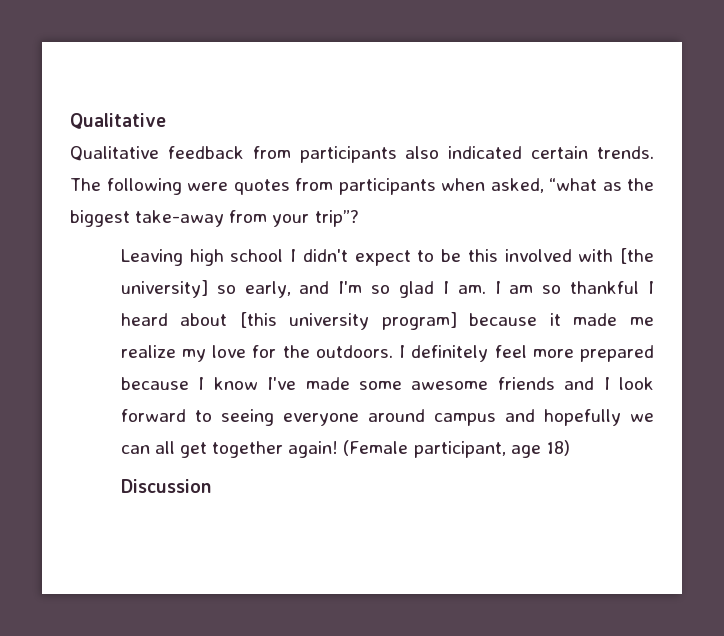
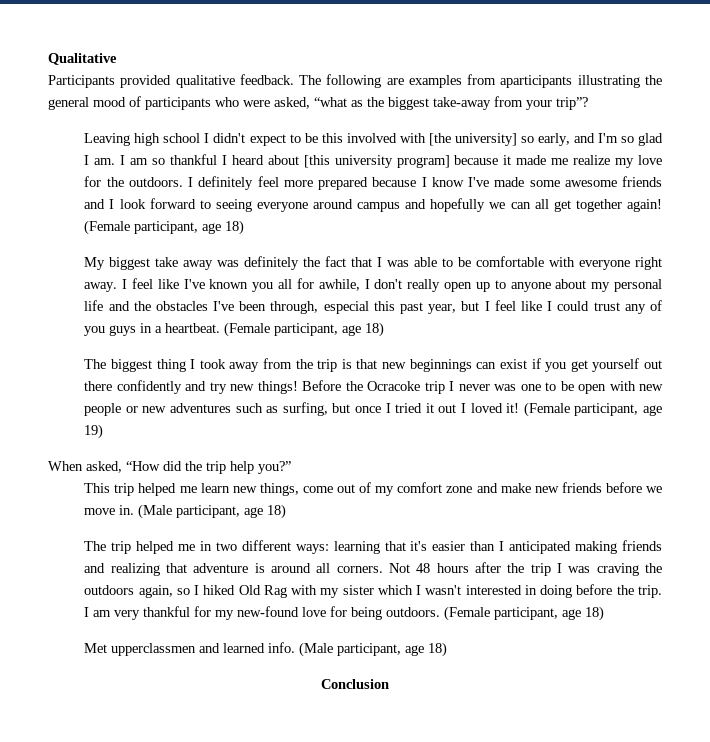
- Qualitative feedback from participants also indicated certain trends. The following were quotes from participants when asked, “what as the biggest take-away from your trip”?
+ Participants provided qualitative feedback. The following are examples from aparticipants illustrating the general mood of participants who were asked, “what as the biggest take-away from your trip”?
- Discussion
+ My biggest take away was definitely the fact that I was able to be comfortable with everyone right away. I feel like I've known you all for awhile, I don't really open up to anyone about my personal life and the obstacles I've been through, especial this past year, but I feel like I could trust any of you guys in a heartbeat. (Female participant, age 18)
+ The biggest thing I took away from the trip is that new beginnings can exist if you get yourself out there confidently and try new things! Before the Ocracoke trip I never was one to be open with new people or new adventures such as surfing, but once I tried it out I loved it! (Female participant, age 19)
+ When asked, “How did the trip help you?”
+ This trip helped me learn new things, come out of my comfort zone and make new friends before we move in. (Male participant, age 18)
+ The trip helped me in two different ways: learning that it's easier than I anticipated making friends and realizing that adventure is around all corners. Not 48 hours after the trip I was craving the outdoors again, so I hiked Old Rag with my sister which I wasn't interested in doing before the trip. I am very thankful for my new-found love for being outdoors. (Female participant, age 18)
+ Met upperclassmen and learned info. (Male participant, age 18)
+ Conclusion

